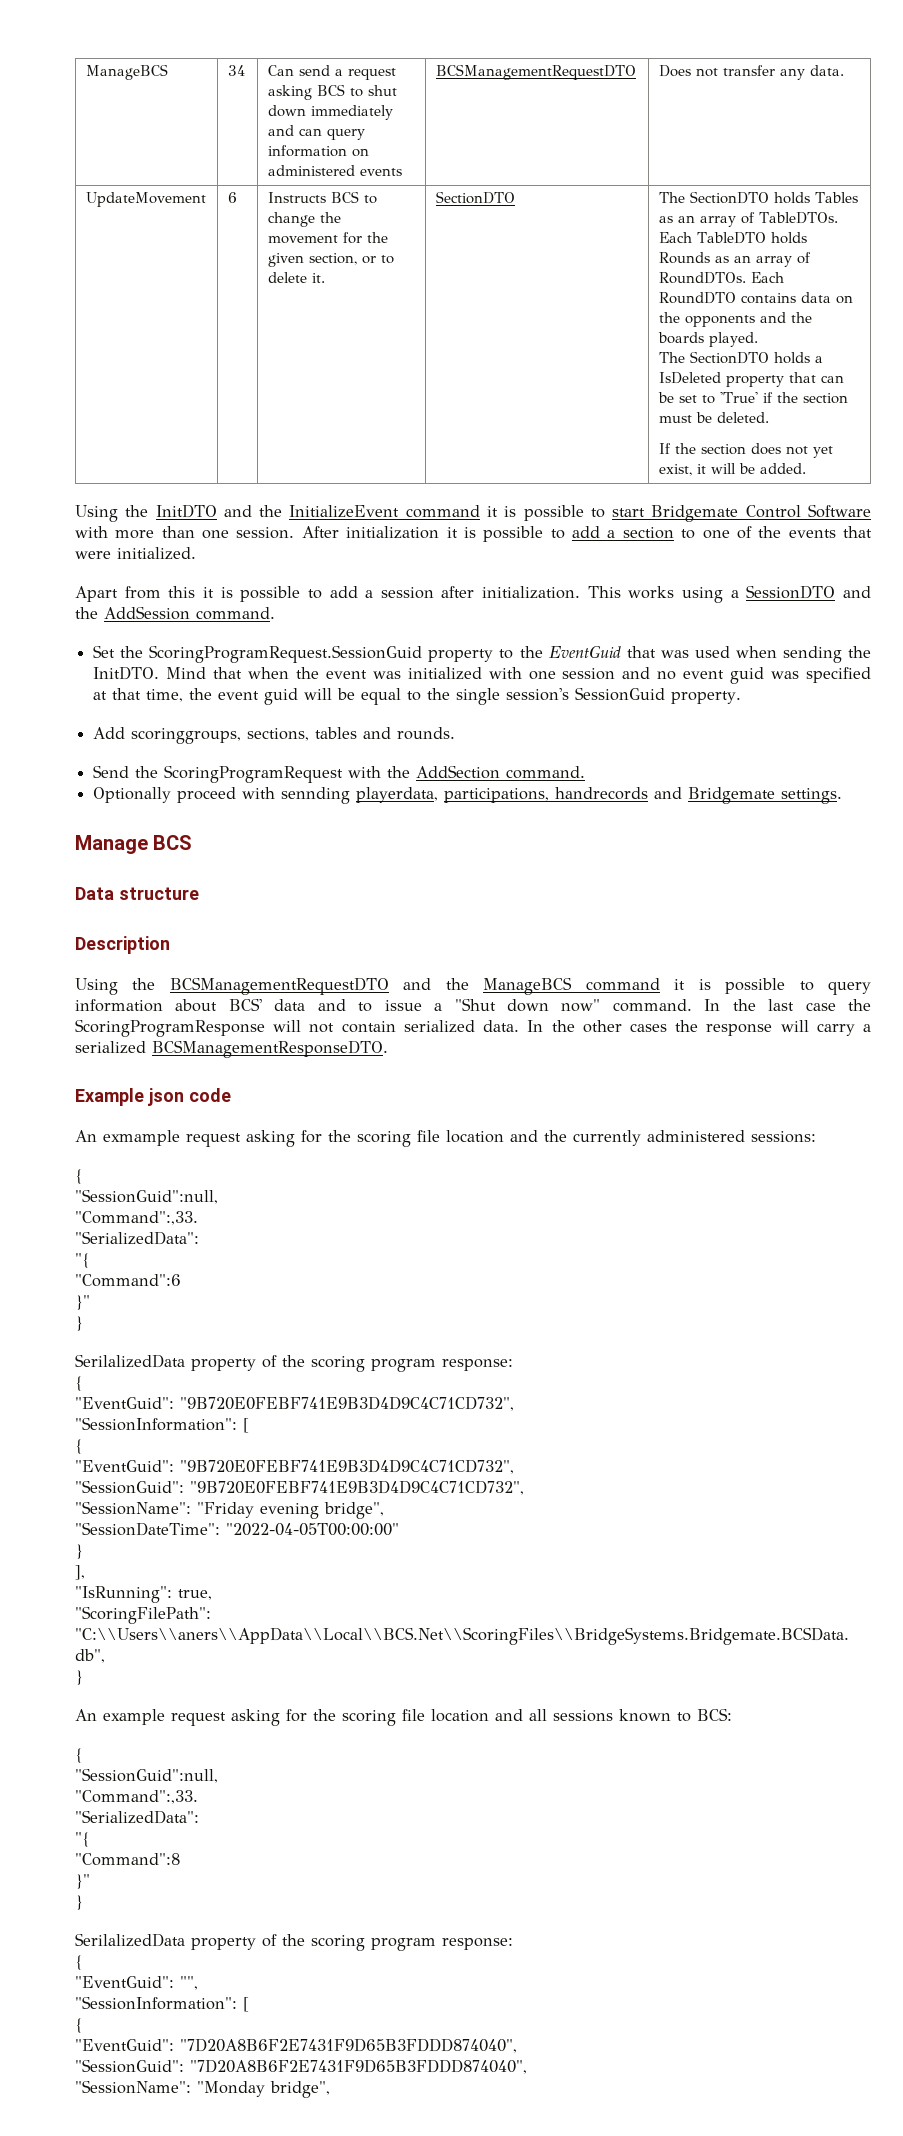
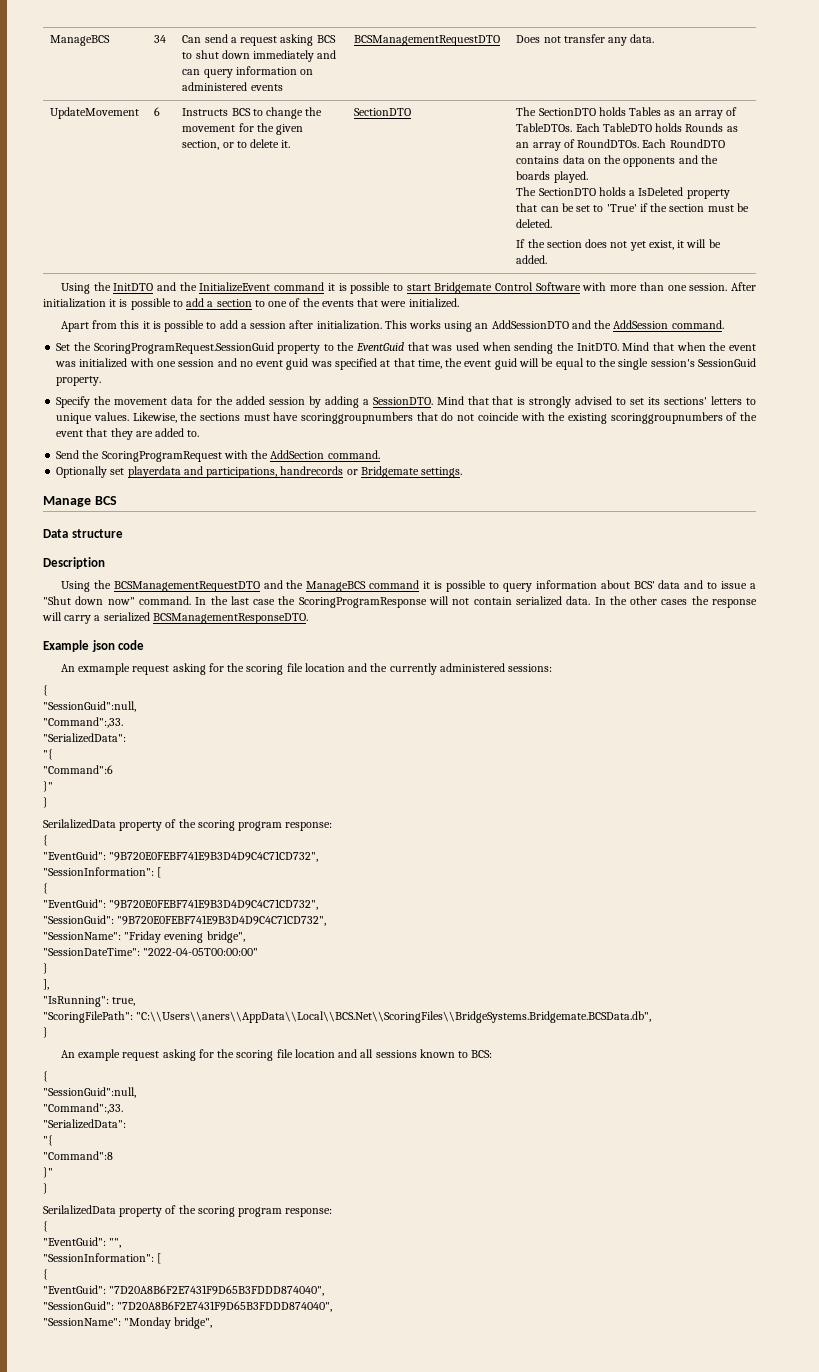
- This works using a SessionDTO and the AddSession command.
+ This works using an AddSessionDTO and the AddSession command.
- Add scoringgroups, sections, tables and rounds.
+ Specify the movement data for the added session by adding a SessionDTO. Mind that that is strongly advised to set its sections' letters to unique values. Likewise, the sections must have scoringgroupnumbers that do not coincide with the existing scoringgroupnumbers of the event that they are added to.
- Optionally proceed with sennding playerdata, participations, handrecords and Bridgemate settings.
+ Optionally set playerdata and participations, handrecords or Bridgemate settings.

